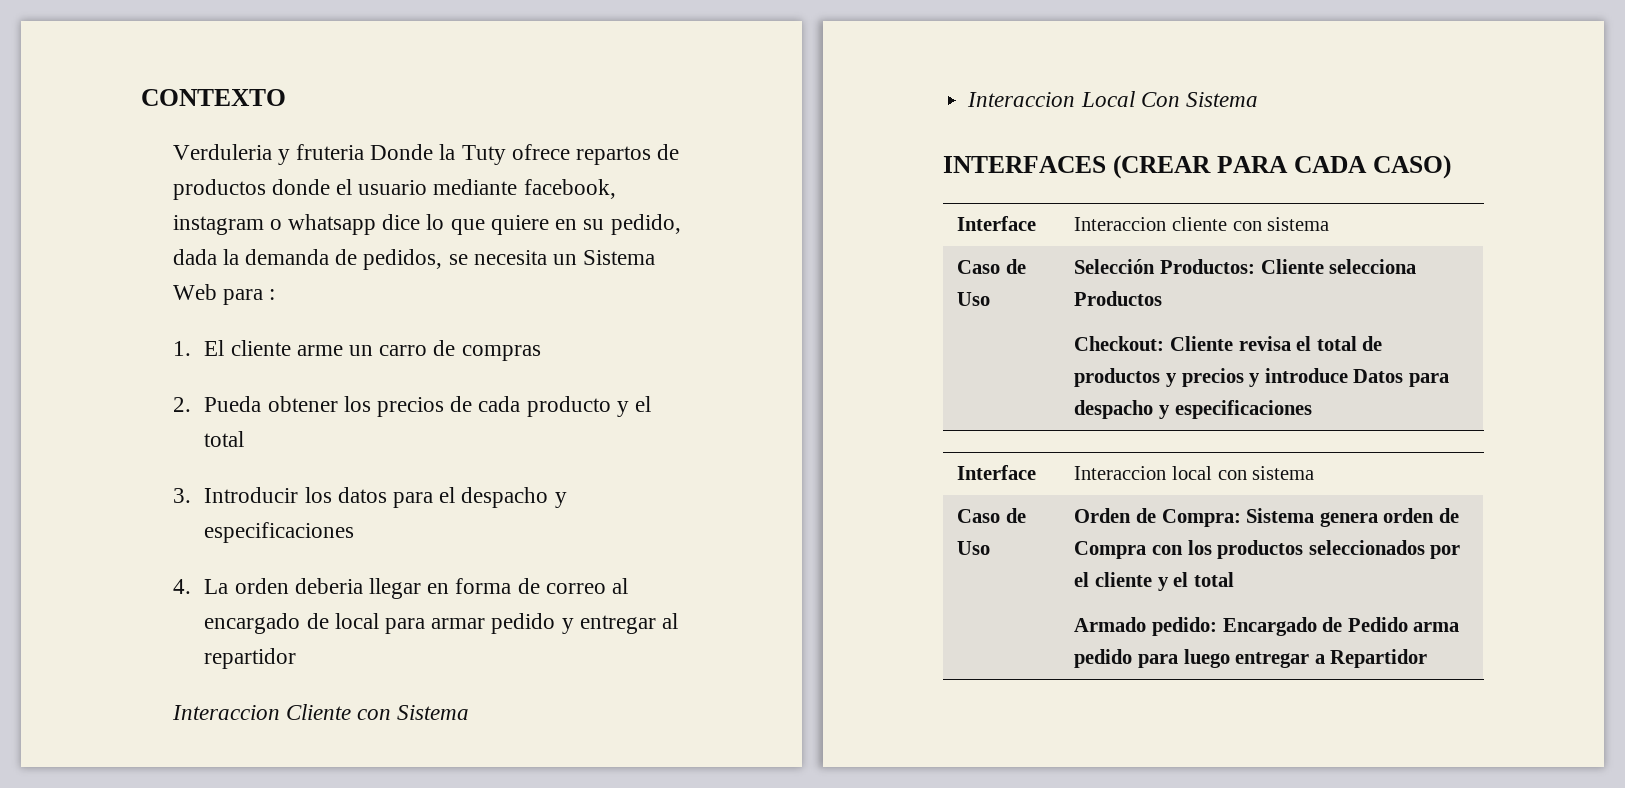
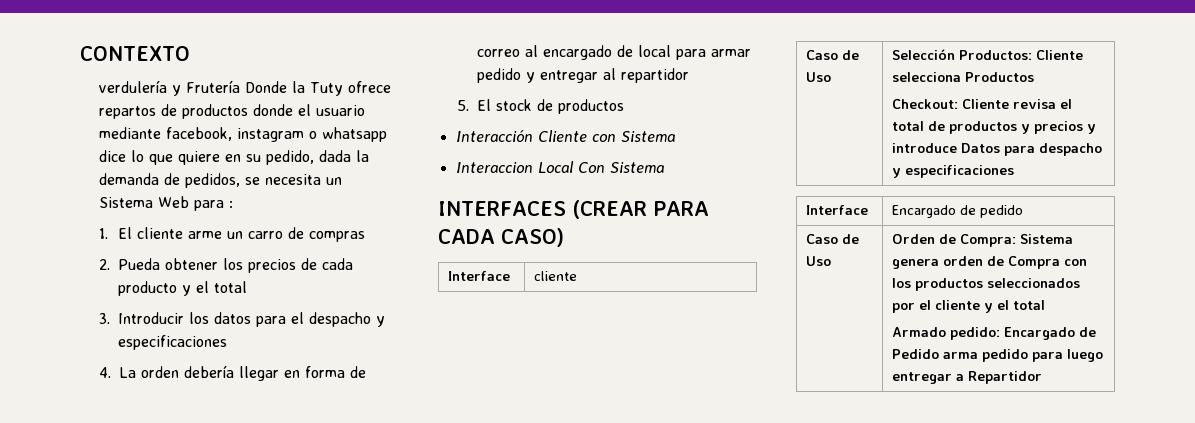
- Verduleria y fruteria Donde la Tuty ofrece repartos de productos donde el usuario mediante facebook, instagram o whatsapp dice lo que quiere en su pedido, dada la demanda de pedidos, se necesita un Sistema Web para :
+ verdulería y Frutería Donde la Tuty ofrece repartos de productos donde el usuario mediante facebook, instagram o whatsapp dice lo que quiere en su pedido, dada la demanda de pedidos, se necesita un Sistema Web para :
- 4. La orden deberia llegar en forma de correo al encargado de local para armar pedido y entregar al repartidor
+ 4. La orden debería llegar en forma de correo al encargado de local para armar pedido y entregar al repartidor
- Interaccion Cliente con Sistema
+ 5. El stock de productos
+ Interacción Cliente con Sistema
- Interface | Interaccion cliente con sistema
+ Interface | cliente
- Interface | Interaccion local con sistema
+ Interface | Encargado de pedido

